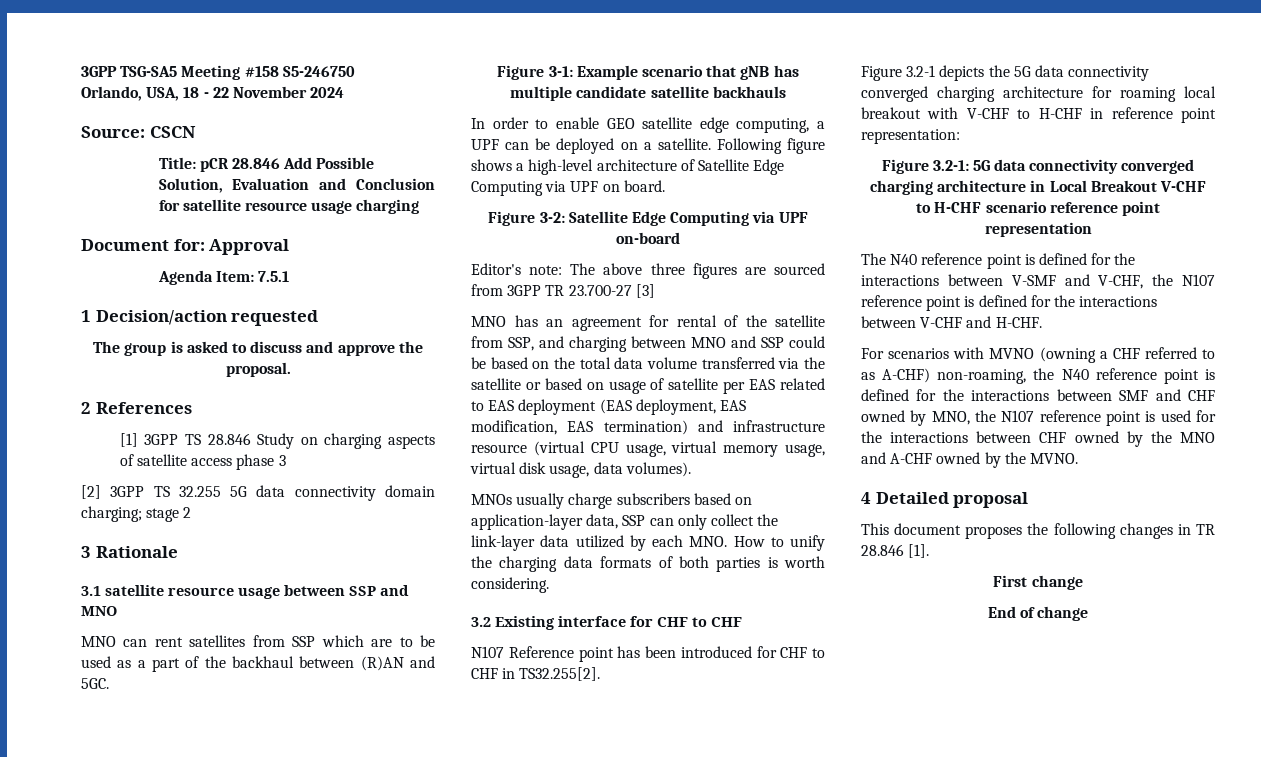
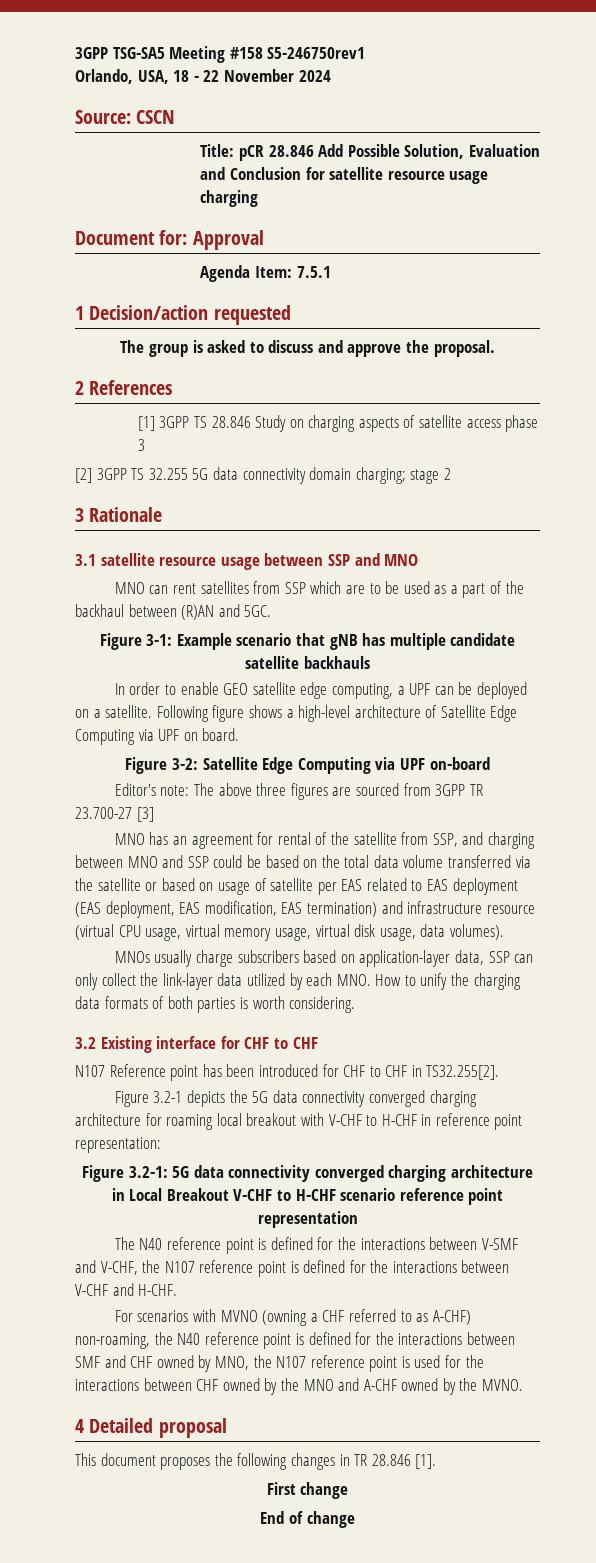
- 3GPP TSG-SA5 Meeting #158 S5-246750
+ 3GPP TSG-SA5 Meeting #158 S5-246750rev1

